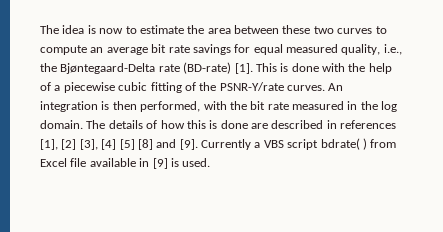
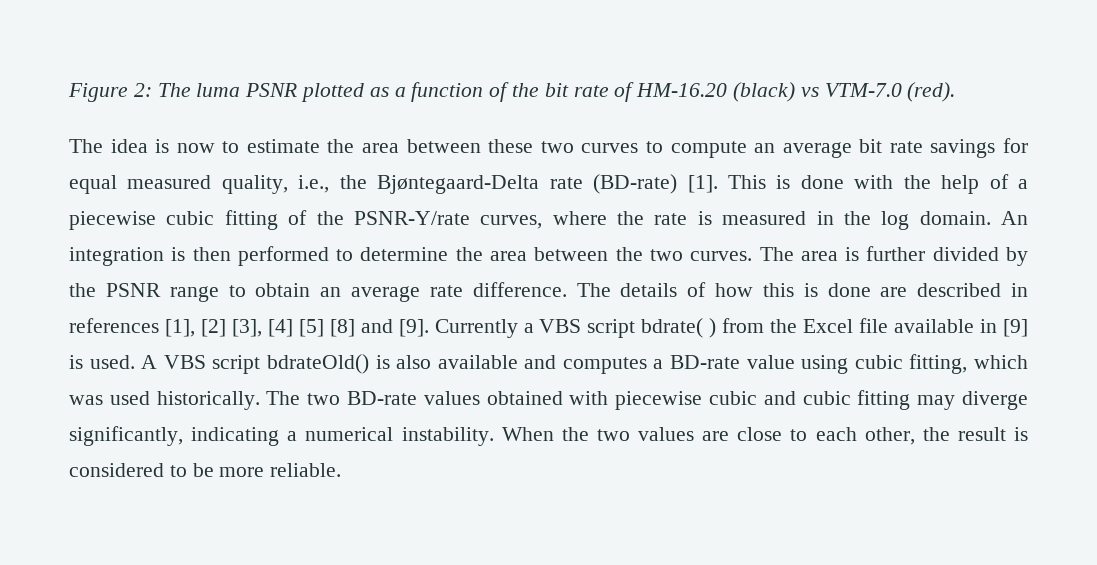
+ Figure 2: The luma PSNR plotted as a function of the bit rate of HM-16.20 (black) vs VTM-7.0 (red).
- This is done with the help of a piecewise cubic fitting of the PSNR-Y/rate curves. An integration is then performed, with the bit rate measured in the log domain.
+ This is done with the help of a piecewise cubic fitting of the PSNR-Y/rate curves, where the rate is measured in the log domain.
+ An integration is then performed to determine the area between the two curves. The area is further divided by the PSNR range to obtain an average rate difference.
- Currently a VBS script bdrate( ) from Excel file available in [9] is used.
+ Currently a VBS script bdrate( ) from the Excel file available in [9] is used.
+ A VBS script bdrateOld() is also available and computes a BD-rate value using cubic fitting, which was used historically. The two BD-rate values obtained with piecewise cubic and cubic fitting may diverge significantly, indicating a numerical instability. When the two values are close to each other, the result is considered to be more reliable.

